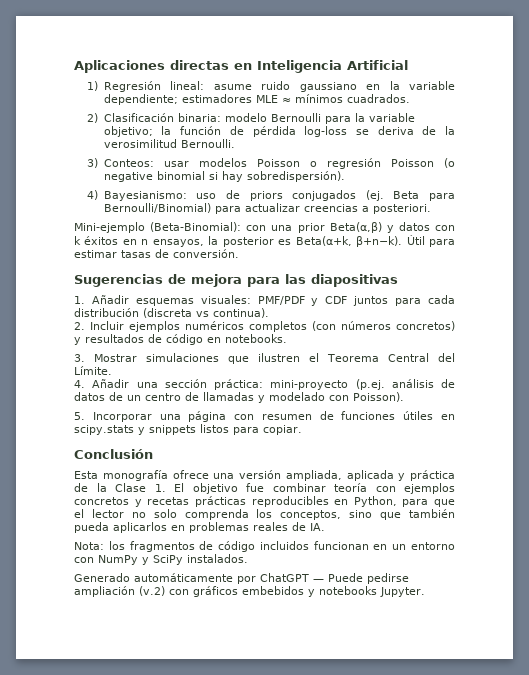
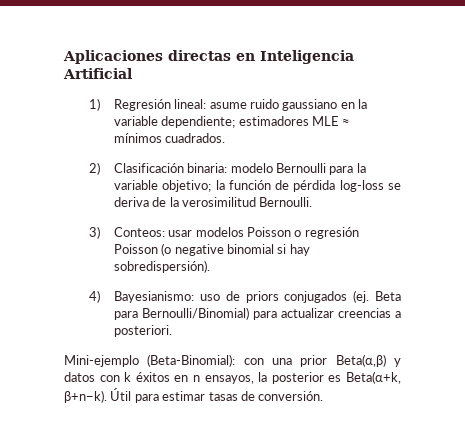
- Sugerencias de mejora para las diapositivas
- 1. Añadir esquemas visuales: PMF/PDF y CDF juntos para cada distribución (discreta vs continua).
- 2. Incluir ejemplos numéricos completos (con números concretos) y resultados de código en notebooks.
- 3. Mostrar simulaciones que ilustren el Teorema Central del Límite.
- 4. Añadir una sección práctica: mini-proyecto (p.ej. análisis de datos de un centro de llamadas y modelado con Poisson).
- 5. Incorporar una página con resumen de funciones útiles en scipy.stats y snippets listos para copiar.
- Conclusión
- Esta monografía ofrece una versión ampliada, aplicada y práctica de la Clase 1. El objetivo fue combinar teoría con ejemplos concretos y recetas prácticas reproducibles en Python, para que el lector no solo comprenda los conceptos, sino que también pueda aplicarlos en problemas reales de IA.
- Nota: los fragmentos de código incluidos funcionan en un entorno con NumPy y SciPy instalados.
- Generado automáticamente por ChatGPT — Puede pedirse ampliación (v.2) con gráficos embebidos y notebooks Jupyter.

